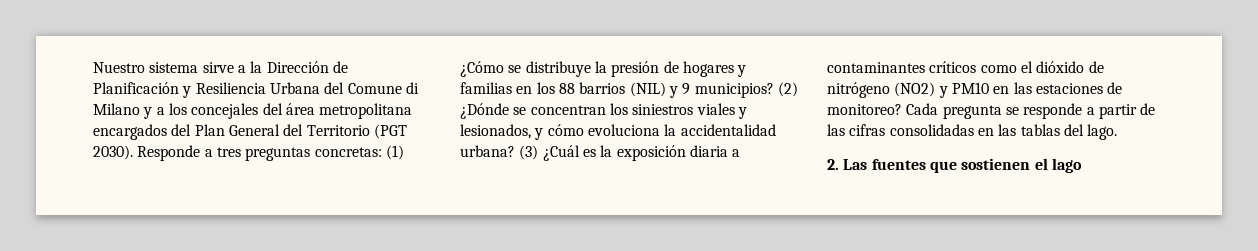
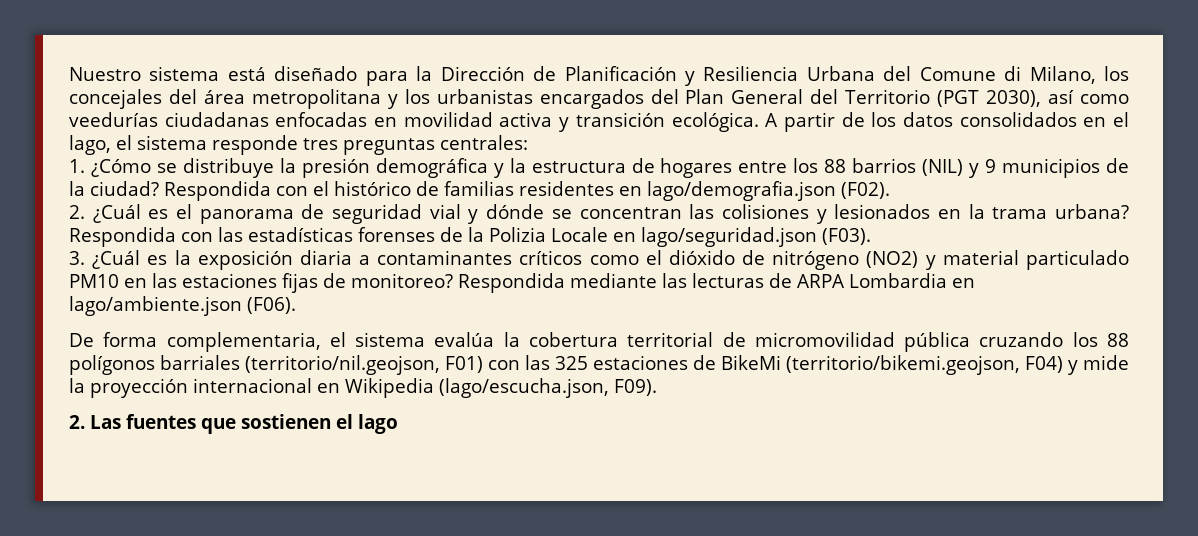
- Nuestro sistema sirve a la Dirección de Planificación y Resiliencia Urbana del Comune di Milano y a los concejales del área metropolitana encargados del Plan General del Territorio (PGT 2030). Responde a tres preguntas concretas: (1) ¿Cómo se distribuye la presión de hogares y familias en los 88 barrios (NIL) y 9 municipios? (2) ¿Dónde se concentran los siniestros viales y lesionados, y cómo evoluciona la accidentalidad urbana? (3) ¿Cuál es la exposición diaria a contaminantes críticos como el dióxido de nitrógeno (NO2) y PM10 en las estaciones de monitoreo?
+ Nuestro sistema está diseñado para la Dirección de Planificación y Resiliencia Urbana del Comune di Milano, los concejales del área metropolitana y los urbanistas encargados del Plan General del Territorio (PGT 2030), así como veedurías ciudadanas enfocadas en movilidad activa y transición ecológica. A partir de los datos consolidados en el lago, el sistema responde tres preguntas centrales:
+ 1. ¿Cómo se distribuye la presión demográfica y la estructura de hogares entre los 88 barrios (NIL) y 9 municipios de la ciudad? Respondida con el histórico de familias residentes en lago/demografia.json (F02).
+ 2. ¿Cuál es el panorama de seguridad vial y dónde se concentran las colisiones y lesionados en la trama urbana? Respondida con las estadísticas forenses de la Polizia Locale en lago/seguridad.json (F03).
+ 3. ¿Cuál es la exposición diaria a contaminantes críticos como el dióxido de nitrógeno (NO2) y material particulado PM10 en las estaciones fijas de monitoreo?
- Cada pregunta se responde a partir de las cifras consolidadas en las tablas del lago.
+ Respondida mediante las lecturas de ARPA Lombardia en lago/ambiente.json (F06).
+ De forma complementaria, el sistema evalúa la cobertura territorial de micromovilidad pública cruzando los 88 polígonos barriales (territorio/nil.geojson, F01) con las 325 estaciones de BikeMi (territorio/bikemi.geojson, F04) y mide la proyección internacional en Wikipedia (lago/escucha.json, F09).

